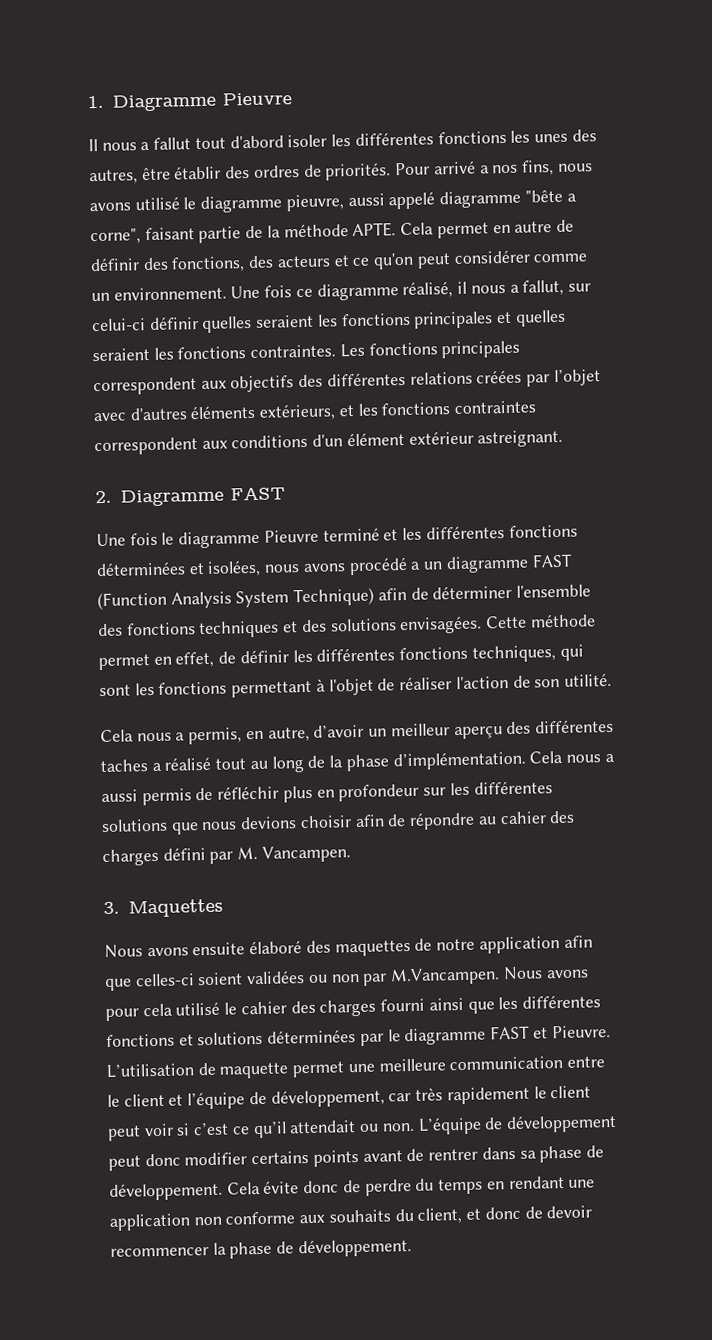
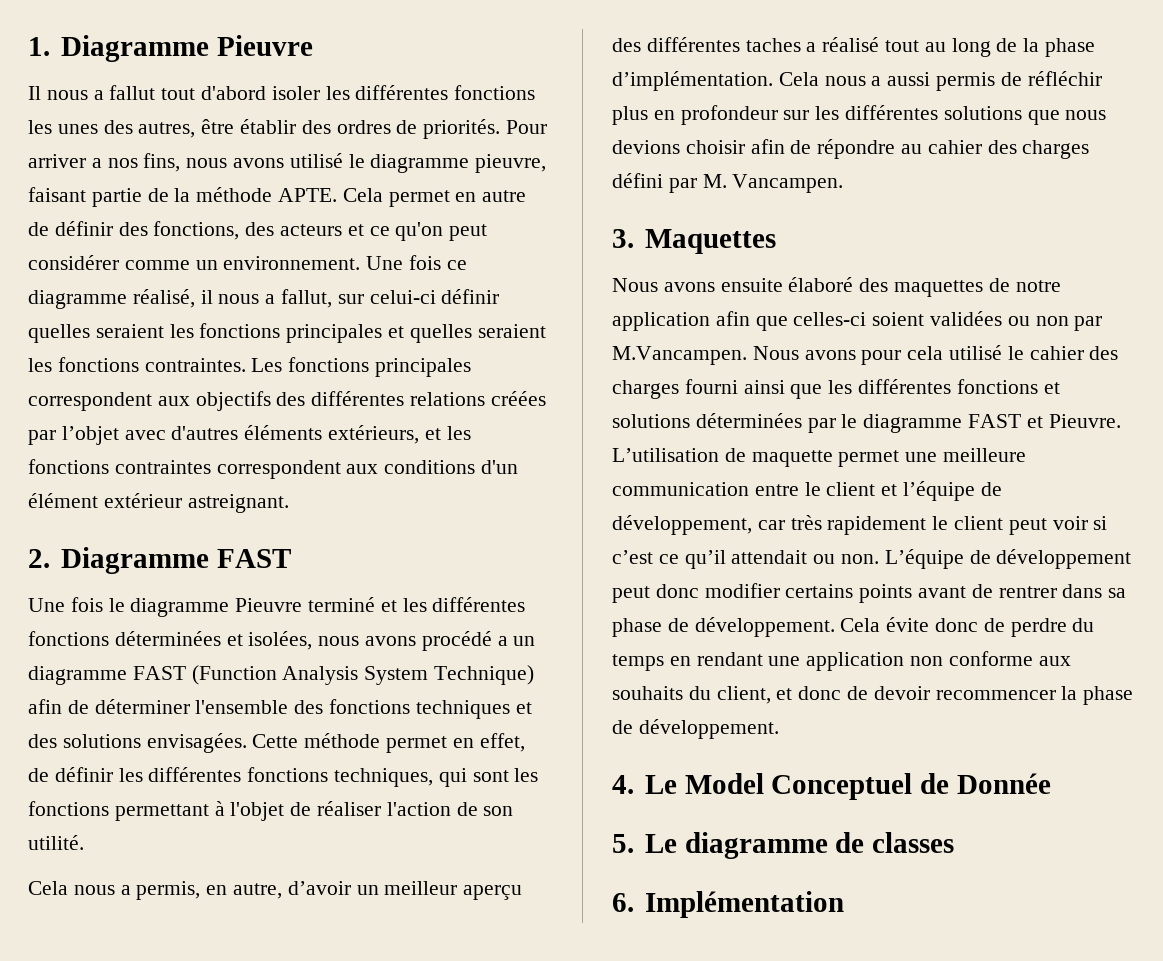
- Pour arrivé a nos fins, nous avons utilisé le diagramme pieuvre, aussi appelé diagramme "bête a corne", faisant partie de la méthode APTE.
+ Pour arriver a nos fins, nous avons utilisé le diagramme pieuvre, faisant partie de la méthode APTE.
+ 4. Le Model Conceptuel de Donnée
+ 5. Le diagramme de classes
+ 6. Implémentation

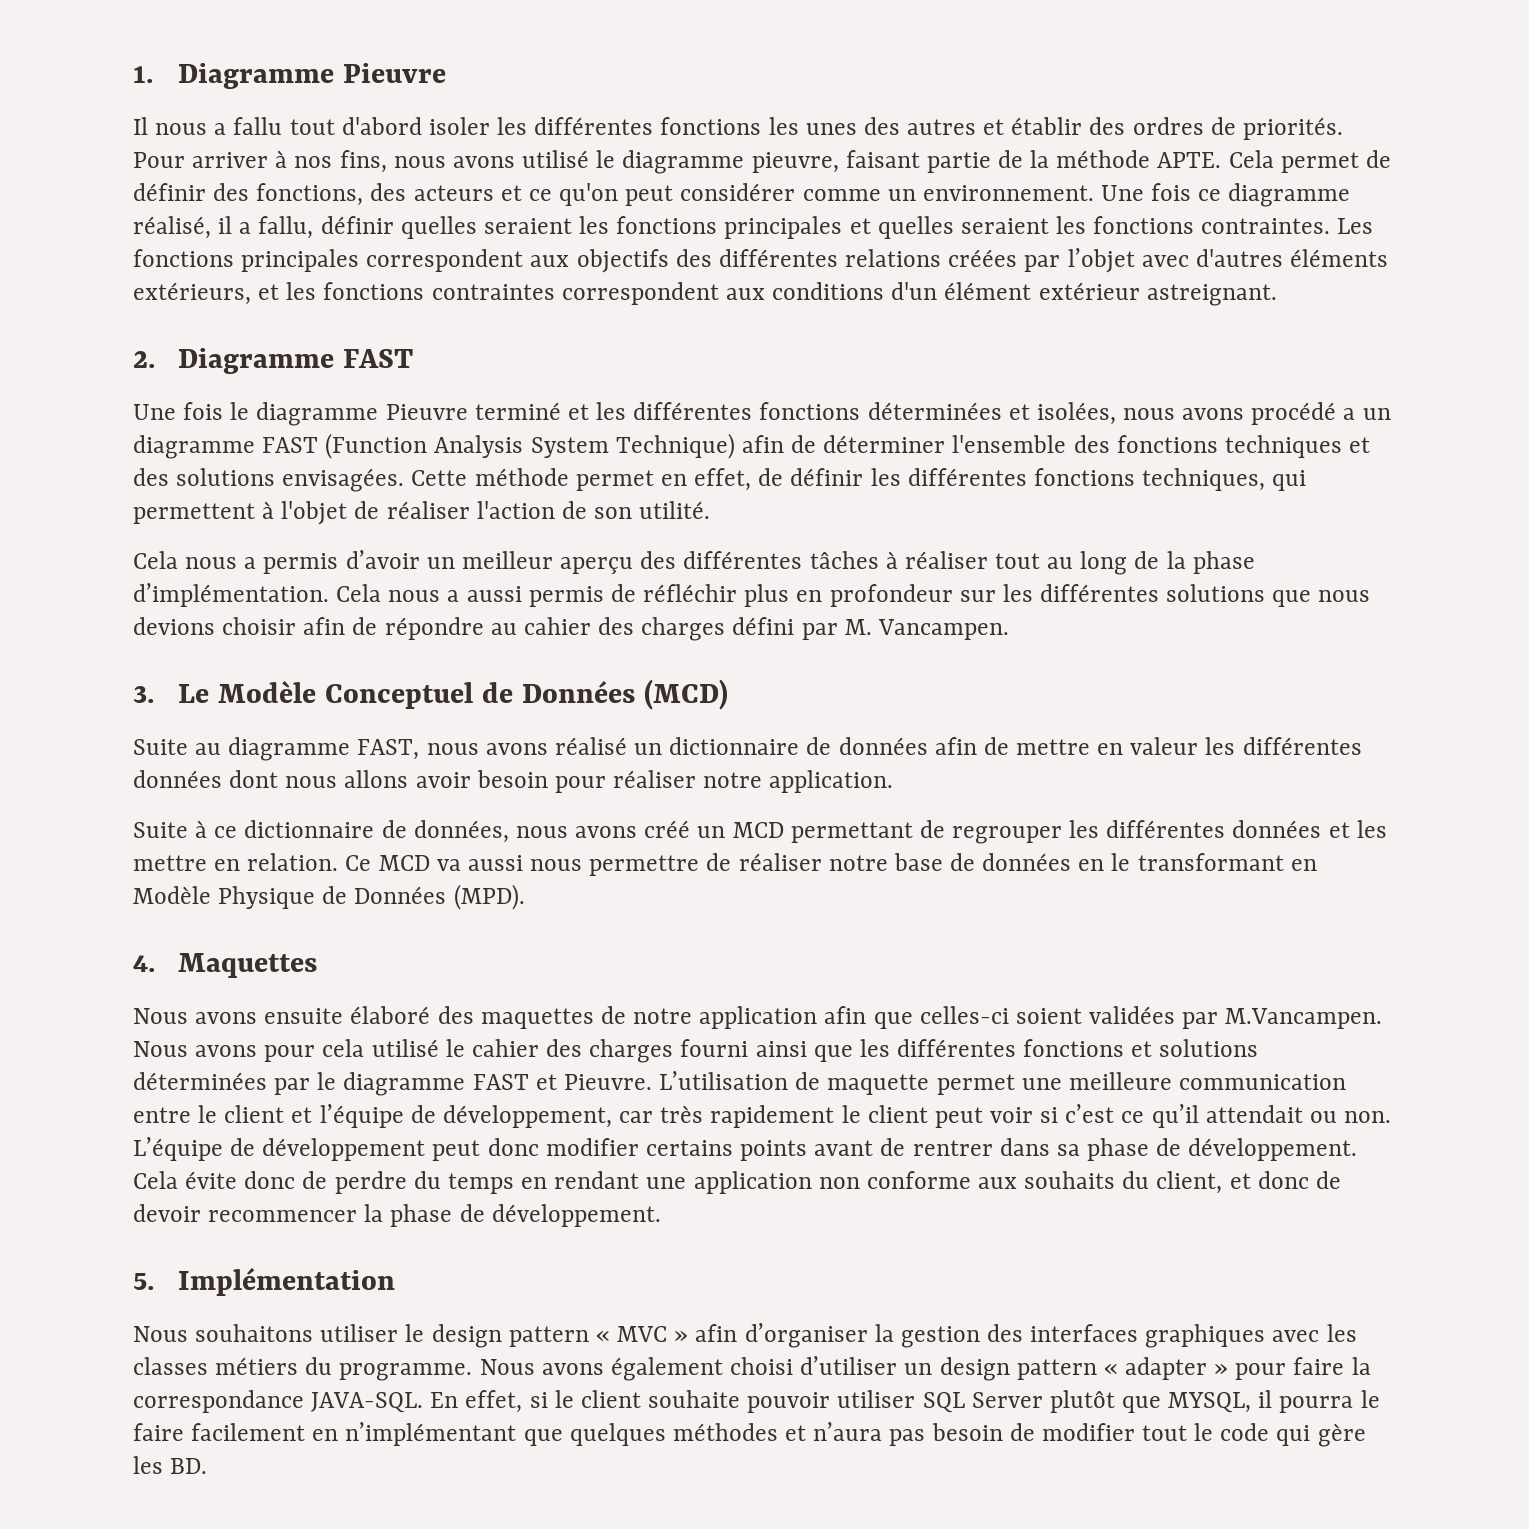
- Il nous a fallut tout d'abord isoler les différentes fonctions les unes des autres, être établir des ordres de priorités.
+ Il nous a fallu tout d'abord isoler les différentes fonctions les unes des autres et établir des ordres de priorités.
- Pour arriver a nos fins, nous avons utilisé le diagramme pieuvre, faisant partie de la méthode APTE.
+ Pour arriver à nos fins, nous avons utilisé le diagramme pieuvre, faisant partie de la méthode APTE.
- Cela permet en autre de définir des fonctions, des acteurs et ce qu'on peut considérer comme un environnement.
+ Cela permet de définir des fonctions, des acteurs et ce qu'on peut considérer comme un environnement.
- Une fois ce diagramme réalisé, il nous a fallut, sur celui-ci définir quelles seraient les fonctions principales et quelles seraient les fonctions contraintes.
+ Une fois ce diagramme réalisé, il a fallu, définir quelles seraient les fonctions principales et quelles seraient les fonctions contraintes.
- Cette méthode permet en effet, de définir les différentes fonctions techniques, qui sont les fonctions permettant à l'objet de réaliser l'action de son utilité.
+ Cette méthode permet en effet, de définir les différentes fonctions techniques, qui permettent à l'objet de réaliser l'action de son utilité.
- Cela nous a permis, en autre, d’avoir un meilleur aperçu des différentes taches a réalisé tout au long de la phase d’implémentation.
+ Cela nous a permis d’avoir un meilleur aperçu des différentes tâches à réaliser tout au long de la phase d’implémentation.
- 3. Maquettes
+ 3. Le Modèle Conceptuel de Données (MCD)
+ Suite au diagramme FAST, nous avons réalisé un dictionnaire de données afin de mettre en valeur les différentes données dont nous allons avoir besoin pour réaliser notre application.
+ Suite à ce dictionnaire de données, nous avons créé un MCD permettant de regrouper les différentes données et les mettre en relation. Ce MCD va aussi nous permettre de réaliser notre base de données en le transformant en Modèle Physique de Données (MPD).
+ 4. Maquettes
- Nous avons ensuite élaboré des maquettes de notre application afin que celles-ci soient validées ou non par M.Vancampen. Nous avons pour cela utilisé le cahier des charges fourni ainsi que les différentes fonctions et solutions déterminées par le diagramme FAST et Pieuvre.
+ Nous avons ensuite élaboré des maquettes de notre application afin que celles-ci soient validées par M.Vancampen. Nous avons pour cela utilisé le cahier des charges fourni ainsi que les différentes fonctions et solutions déterminées par le diagramme FAST et Pieuvre.
- 4. Le Model Conceptuel de Donnée
- 5. Le diagramme de classes
- 6. Implémentation
+ 5. Implémentation
+ Nous souhaitons utiliser le design pattern « MVC » afin d’organiser la gestion des interfaces graphiques avec les classes métiers du programme. Nous avons également choisi d’utiliser un design pattern « adapter » pour faire la correspondance JAVA-SQL. En effet, si le client souhaite pouvoir utiliser SQL Server plutôt que MYSQL, il pourra le faire facilement en n’implémentant que quelques méthodes et n’aura pas besoin de modifier tout le code qui gère les BD.

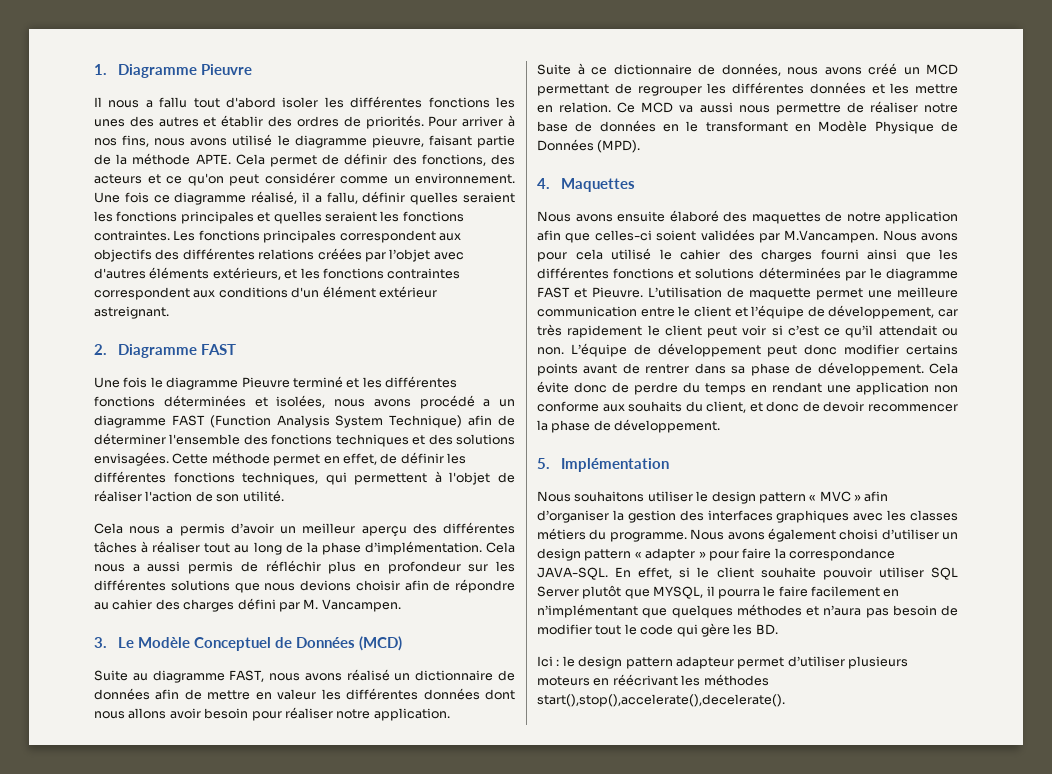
+ Ici : le design pattern adapteur permet d’utiliser plusieurs moteurs en réécrivant les méthodes start(),stop(),accelerate(),decelerate().

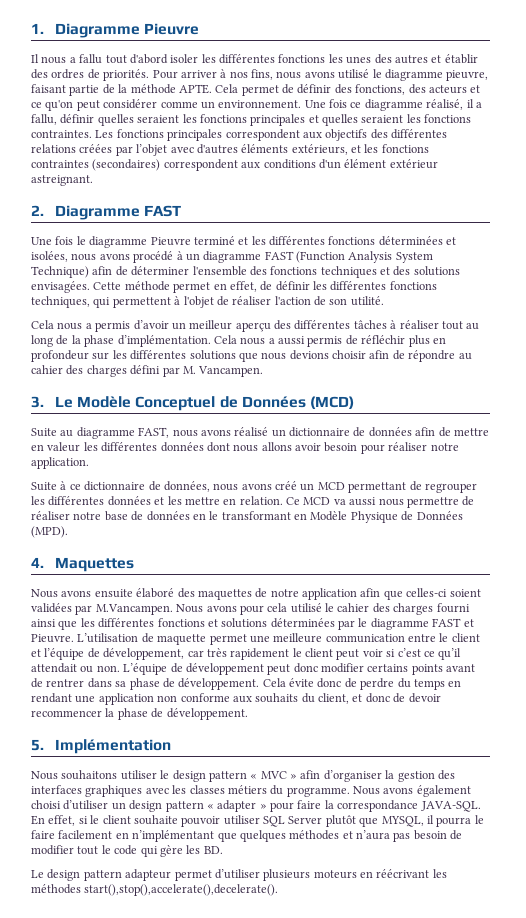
- Les fonctions principales correspondent aux objectifs des différentes relations créées par l’objet avec d'autres éléments extérieurs, et les fonctions contraintes correspondent aux conditions d'un élément extérieur astreignant.
+ Les fonctions principales correspondent aux objectifs des différentes relations créées par l’objet avec d'autres éléments extérieurs, et les fonctions contraintes (secondaires) correspondent aux conditions d'un élément extérieur astreignant.
- Une fois le diagramme Pieuvre terminé et les différentes fonctions déterminées et isolées, nous avons procédé a un diagramme FAST (Function Analysis System Technique) afin de déterminer l'ensemble des fonctions techniques et des solutions envisagées.
+ Une fois le diagramme Pieuvre terminé et les différentes fonctions déterminées et isolées, nous avons procédé à un diagramme FAST (Function Analysis System Technique) afin de déterminer l'ensemble des fonctions techniques et des solutions envisagées.
- Ici : le design pattern adapteur permet d’utiliser plusieurs moteurs en réécrivant les méthodes start(),stop(),accelerate(),decelerate().
+ Le design pattern adapteur permet d’utiliser plusieurs moteurs en réécrivant les méthodes start(),stop(),accelerate(),decelerate().

